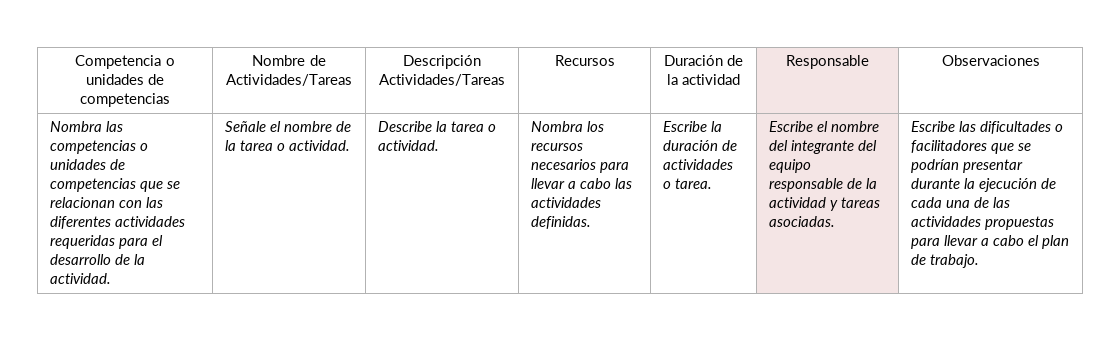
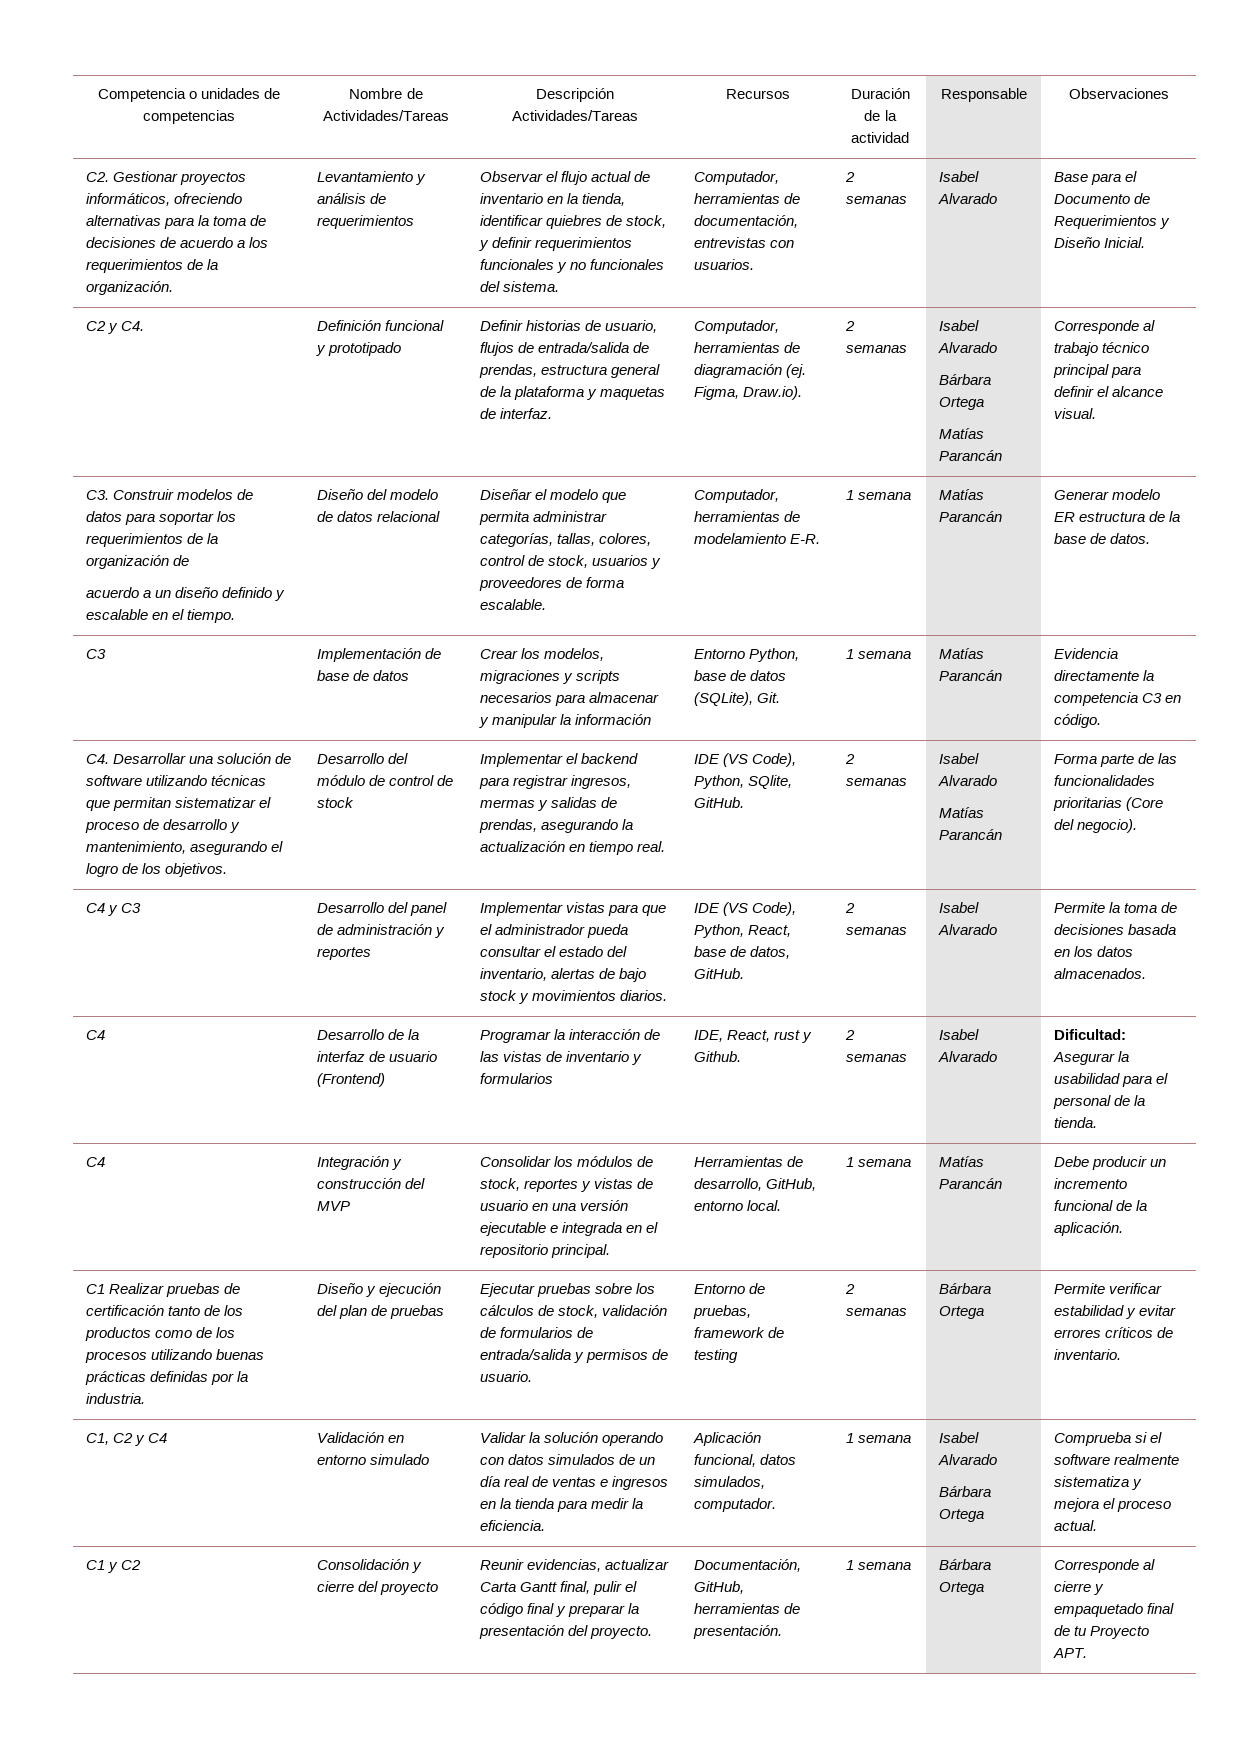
- Nombra las competencias o unidades de competencias que se relacionan con las diferentes actividades requeridas para el desarrollo de la actividad. | Señale el nombre de la tarea o actividad. | Describe la tarea o actividad. | Nombra los recursos necesarios para llevar a cabo las actividades definidas. | Escribe la duración de actividades o tarea. | Escribe el nombre del integrante del equipo responsable de la actividad y tareas asociadas. | Escribe las dificultades o facilitadores que se podrían presentar durante la ejecución de cada una de las actividades propuestas para llevar a cabo el plan de trabajo.
+ C2. Gestionar proyectos informáticos, ofreciendo alternativas para la toma de decisiones de acuerdo a los requerimientos de la organización. | Levantamiento y análisis de requerimientos | Observar el flujo actual de inventario en la tienda, identificar quiebres de stock, y definir requerimientos funcionales y no funcionales del sistema. | Computador, herramientas de documentación, entrevistas con usuarios. | 2 semanas | Isabel Alvarado | Base para el Documento de Requerimientos y Diseño Inicial.
+ C2 y C4. | Definición funcional y prototipado | Definir historias de usuario, flujos de entrada/salida de prendas, estructura general de la plataforma y maquetas de interfaz. | Computador, herramientas de diagramación (ej. Figma, Draw.io). | 2 semanas | Isabel Alvarado
+ Bárbara Ortega
+ Matías Parancán | Corresponde al trabajo técnico principal para definir el alcance visual.
+ C3. Construir modelos de datos para soportar los requerimientos de la organización de
+ acuerdo a un diseño definido y escalable en el tiempo. | Diseño del modelo de datos relacional | Diseñar el modelo que permita administrar categorías, tallas, colores, control de stock, usuarios y proveedores de forma escalable. | Computador, herramientas de modelamiento E-R. | 1 semana | Matías Parancán | Generar modelo ER estructura de la base de datos.
+ C3 | Implementación de base de datos | Crear los modelos, migraciones y scripts necesarios para almacenar y manipular la información | Entorno Python, base de datos (SQLite), Git. | 1 semana | Matías Parancán | Evidencia directamente la competencia C3 en código.
+ C4. Desarrollar una solución de software utilizando técnicas que permitan sistematizar el proceso de desarrollo y mantenimiento, asegurando el logro de los objetivos. | Desarrollo del módulo de control de stock | Implementar el backend para registrar ingresos, mermas y salidas de prendas, asegurando la actualización en tiempo real. | IDE (VS Code), Python, SQlite, GitHub. | 2 semanas | Isabel Alvarado
+ Matías Parancán | Forma parte de las funcionalidades prioritarias (Core del negocio).
+ C4 y C3 | Desarrollo del panel de administración y reportes | Implementar vistas para que el administrador pueda consultar el estado del inventario, alertas de bajo stock y movimientos diarios. | IDE (VS Code), Python, React, base de datos, GitHub. | 2 semanas | Isabel Alvarado | Permite la toma de decisiones basada en los datos almacenados.
+ C4 | Desarrollo de la interfaz de usuario (Frontend) | Programar la interacción de las vistas de inventario y formularios | IDE, React, rust y Github. | 2 semanas | Isabel Alvarado | Dificultad: Asegurar la usabilidad para el personal de la tienda.
+ C4 | Integración y construcción del MVP | Consolidar los módulos de stock, reportes y vistas de usuario en una versión ejecutable e integrada en el repositorio principal. | Herramientas de desarrollo, GitHub, entorno local. | 1 semana | Matías Parancán | Debe producir un incremento funcional de la aplicación.
+ C1 Realizar pruebas de certificación tanto de los productos como de los procesos utilizando buenas prácticas definidas por la industria. | Diseño y ejecución del plan de pruebas | Ejecutar pruebas sobre los cálculos de stock, validación de formularios de entrada/salida y permisos de usuario. | Entorno de pruebas, framework de testing | 2 semanas | Bárbara Ortega | Permite verificar estabilidad y evitar errores críticos de inventario.
+ C1, C2 y C4 | Validación en entorno simulado | Validar la solución operando con datos simulados de un día real de ventas e ingresos en la tienda para medir la eficiencia. | Aplicación funcional, datos simulados, computador. | 1 semana | Isabel Alvarado
+ Bárbara Ortega | Comprueba si el software realmente sistematiza y mejora el proceso actual.
+ C1 y C2 | Consolidación y cierre del proyecto | Reunir evidencias, actualizar Carta Gantt final, pulir el código final y preparar la presentación del proyecto. | Documentación, GitHub, herramientas de presentación. | 1 semana | Bárbara Ortega | Corresponde al cierre y empaquetado final de tu Proyecto APT.

